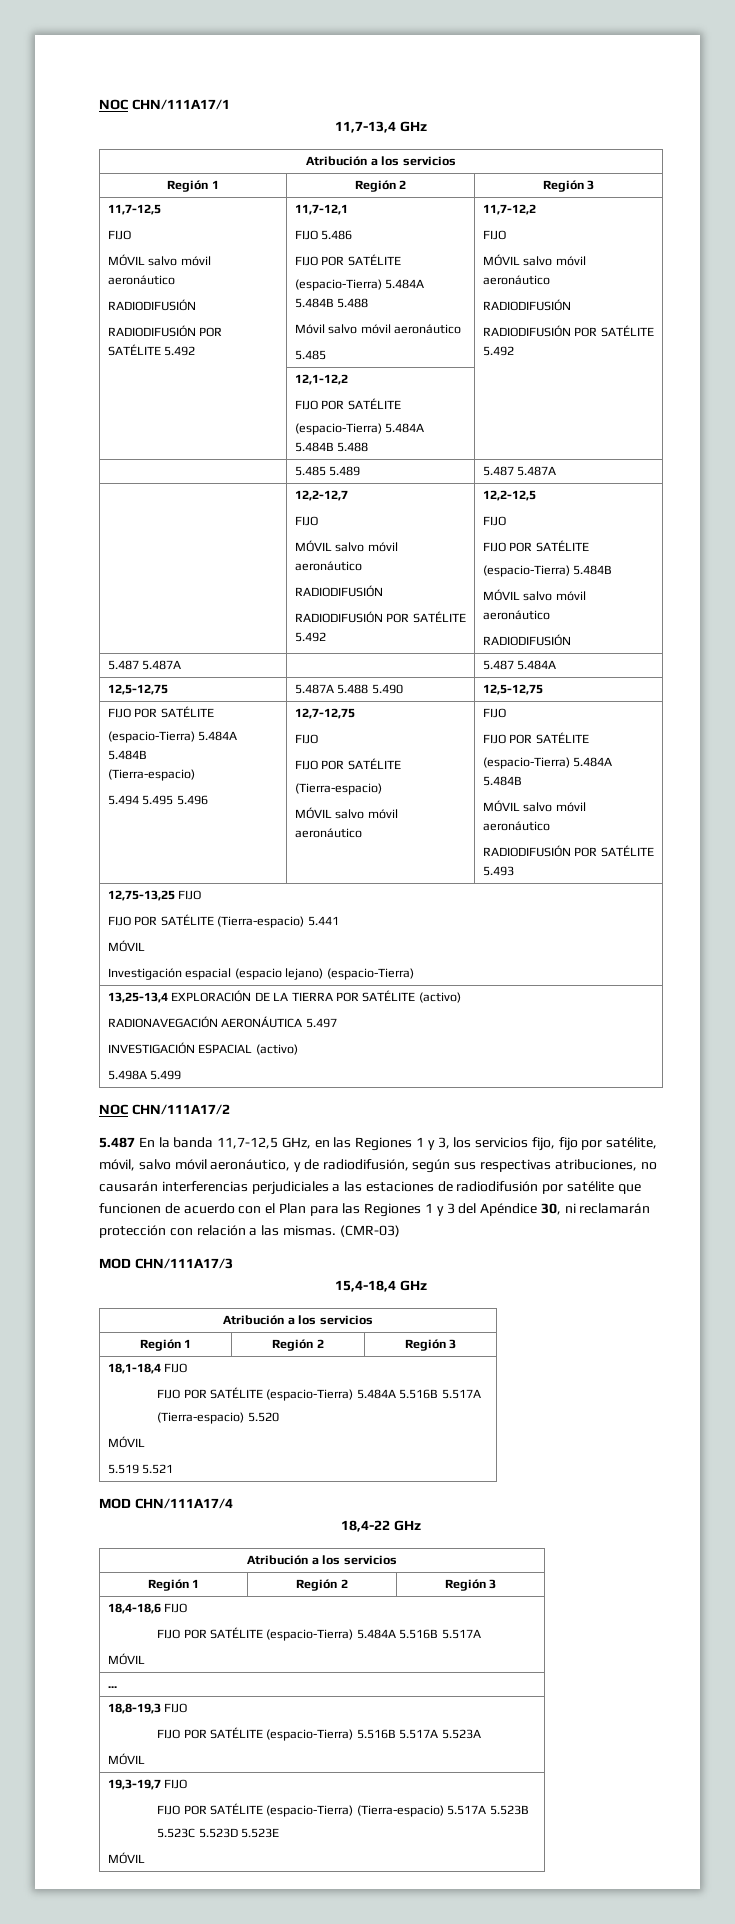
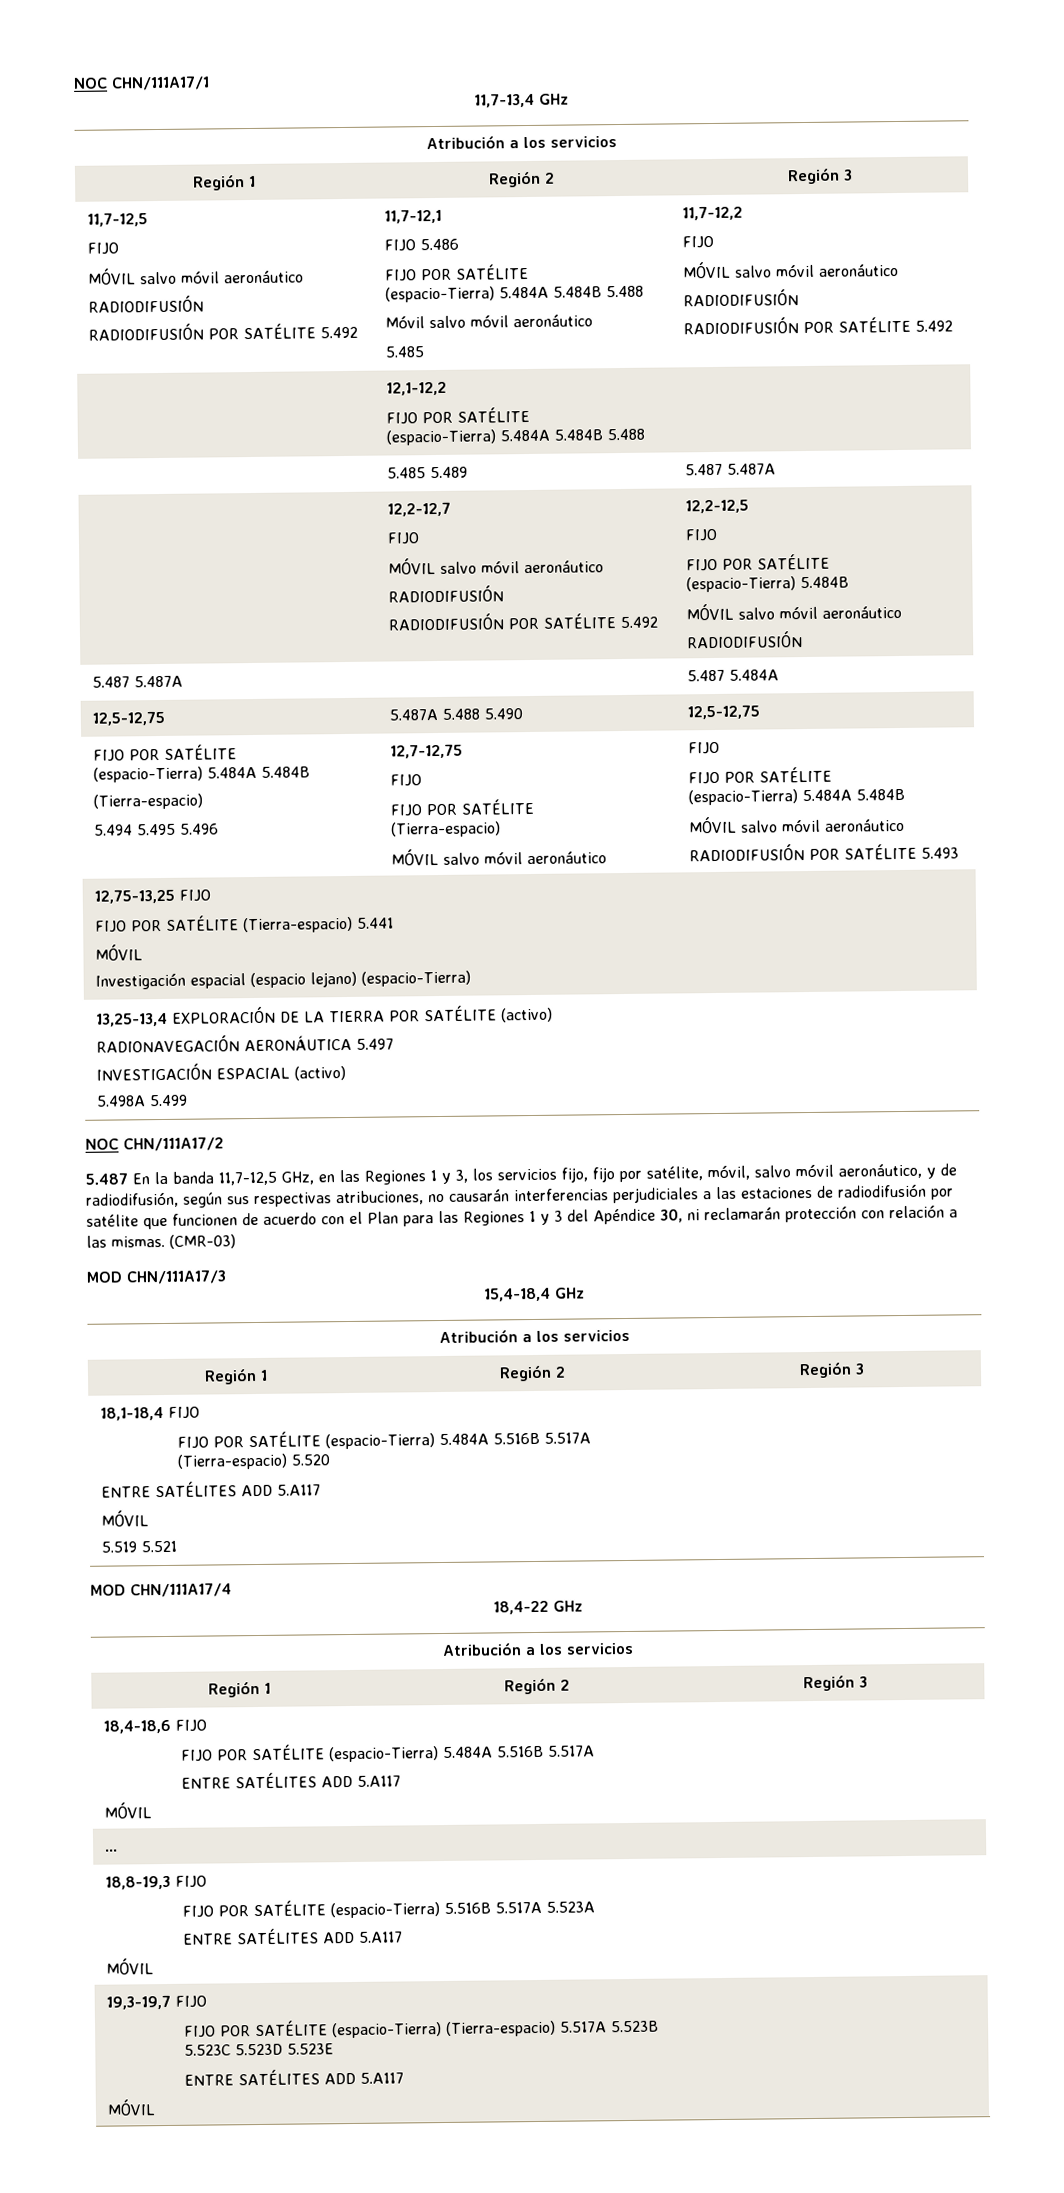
  18,1-18,4 FIJO
  FIJO POR SATÉLITE (espacio-Tierra) 5.484A 5.516B 5.517A
  (Tierra-espacio) 5.520
+ ENTRE SATÉLITES ADD 5.A117
  18,4-18,6 FIJO
  FIJO POR SATÉLITE (espacio-Tierra) 5.484A 5.516B 5.517A
+ ENTRE SATÉLITES ADD 5.A117
  18,8-19,3 FIJO
  FIJO POR SATÉLITE (espacio-Tierra) 5.516B 5.517A 5.523A
+ ENTRE SATÉLITES ADD 5.A117
  19,3-19,7 FIJO
  FIJO POR SATÉLITE (espacio-Tierra) (Tierra-espacio) 5.517A 5.523B
  5.523C 5.523D 5.523E
+ ENTRE SATÉLITES ADD 5.A117

